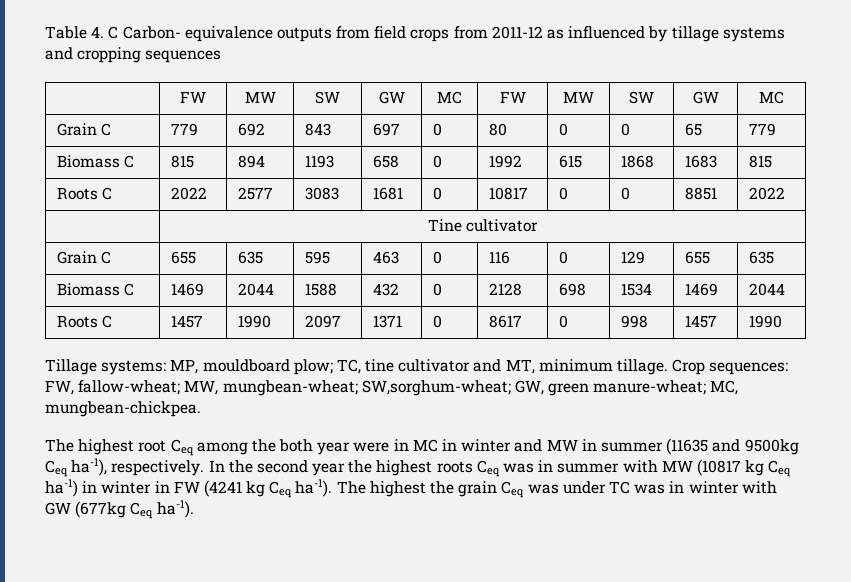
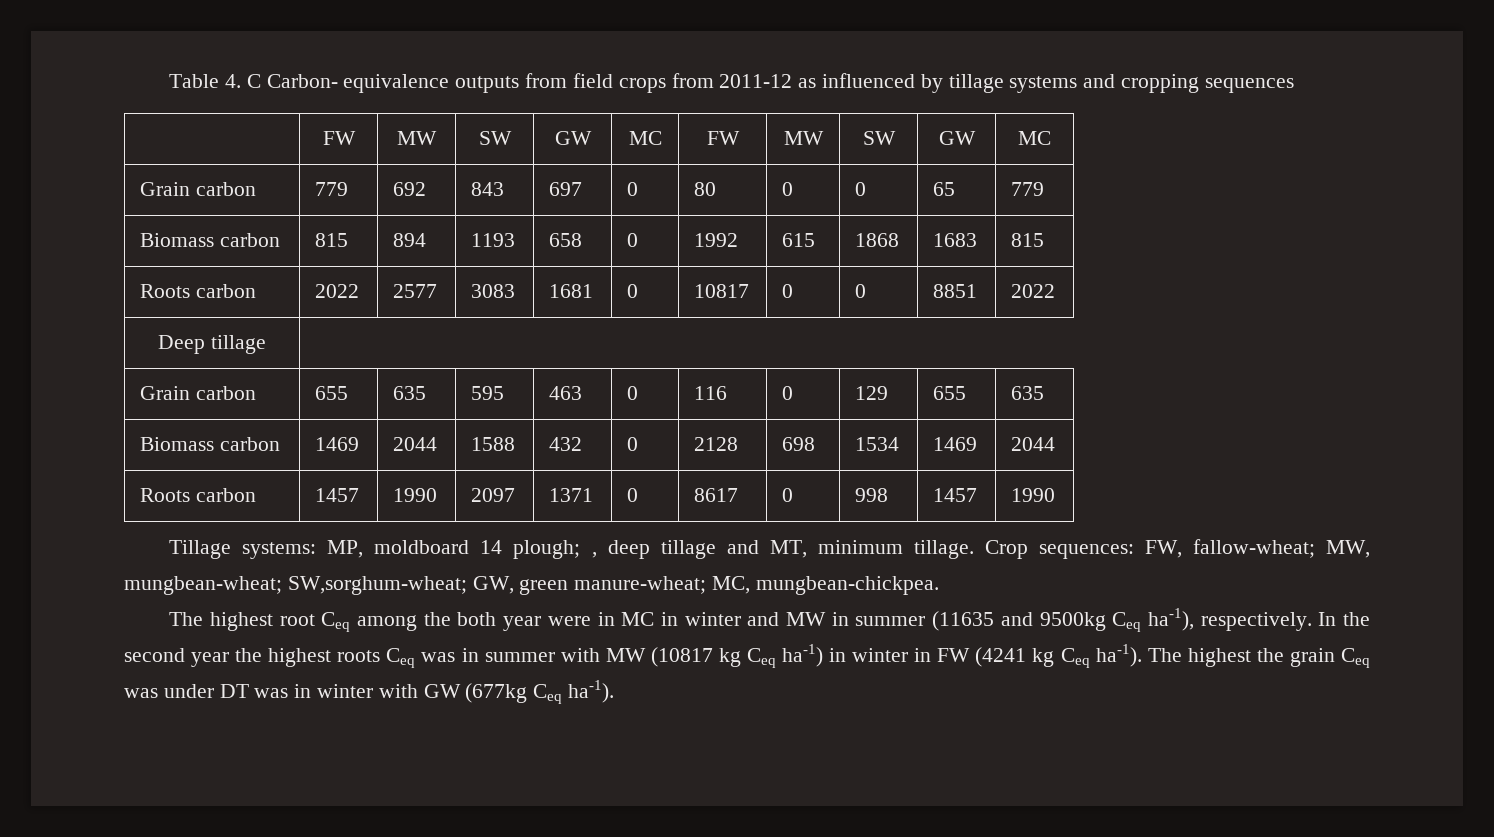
- Grain C | 779 | 692 | 843 | 697 | 0 | 80 | 0 | 0 | 65 | 779
+ Grain carbon | 779 | 692 | 843 | 697 | 0 | 80 | 0 | 0 | 65 | 779
- Biomass C | 815 | 894 | 1193 | 658 | 0 | 1992 | 615 | 1868 | 1683 | 815
+ Biomass carbon | 815 | 894 | 1193 | 658 | 0 | 1992 | 615 | 1868 | 1683 | 815
- Roots C | 2022 | 2577 | 3083 | 1681 | 0 | 10817 | 0 | 0 | 8851 | 2022
+ Roots carbon | 2022 | 2577 | 3083 | 1681 | 0 | 10817 | 0 | 0 | 8851 | 2022
- | Tine cultivator
- Grain C | 655 | 635 | 595 | 463 | 0 | 116 | 0 | 129 | 655 | 635
+ Deep tillage
+ Grain carbon | 655 | 635 | 595 | 463 | 0 | 116 | 0 | 129 | 655 | 635
- Biomass C | 1469 | 2044 | 1588 | 432 | 0 | 2128 | 698 | 1534 | 1469 | 2044
+ Biomass carbon | 1469 | 2044 | 1588 | 432 | 0 | 2128 | 698 | 1534 | 1469 | 2044
- Roots C | 1457 | 1990 | 2097 | 1371 | 0 | 8617 | 0 | 998 | 1457 | 1990
+ Roots carbon | 1457 | 1990 | 2097 | 1371 | 0 | 8617 | 0 | 998 | 1457 | 1990
- Tillage systems: MP, mouldboard plow; TC, tine cultivator and MT, minimum tillage.
+ Tillage systems: MP, moldboard 14 plough; , deep tillage and MT, minimum tillage.
- The highest the grain Ceq was under TC was in winter with GW (677kg Ceq ha-1).
+ The highest the grain Ceq was under DT was in winter with GW (677kg Ceq ha-1).

